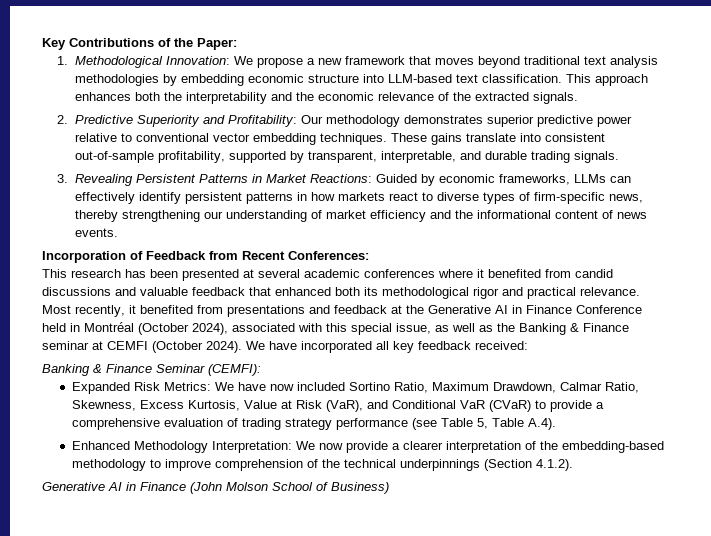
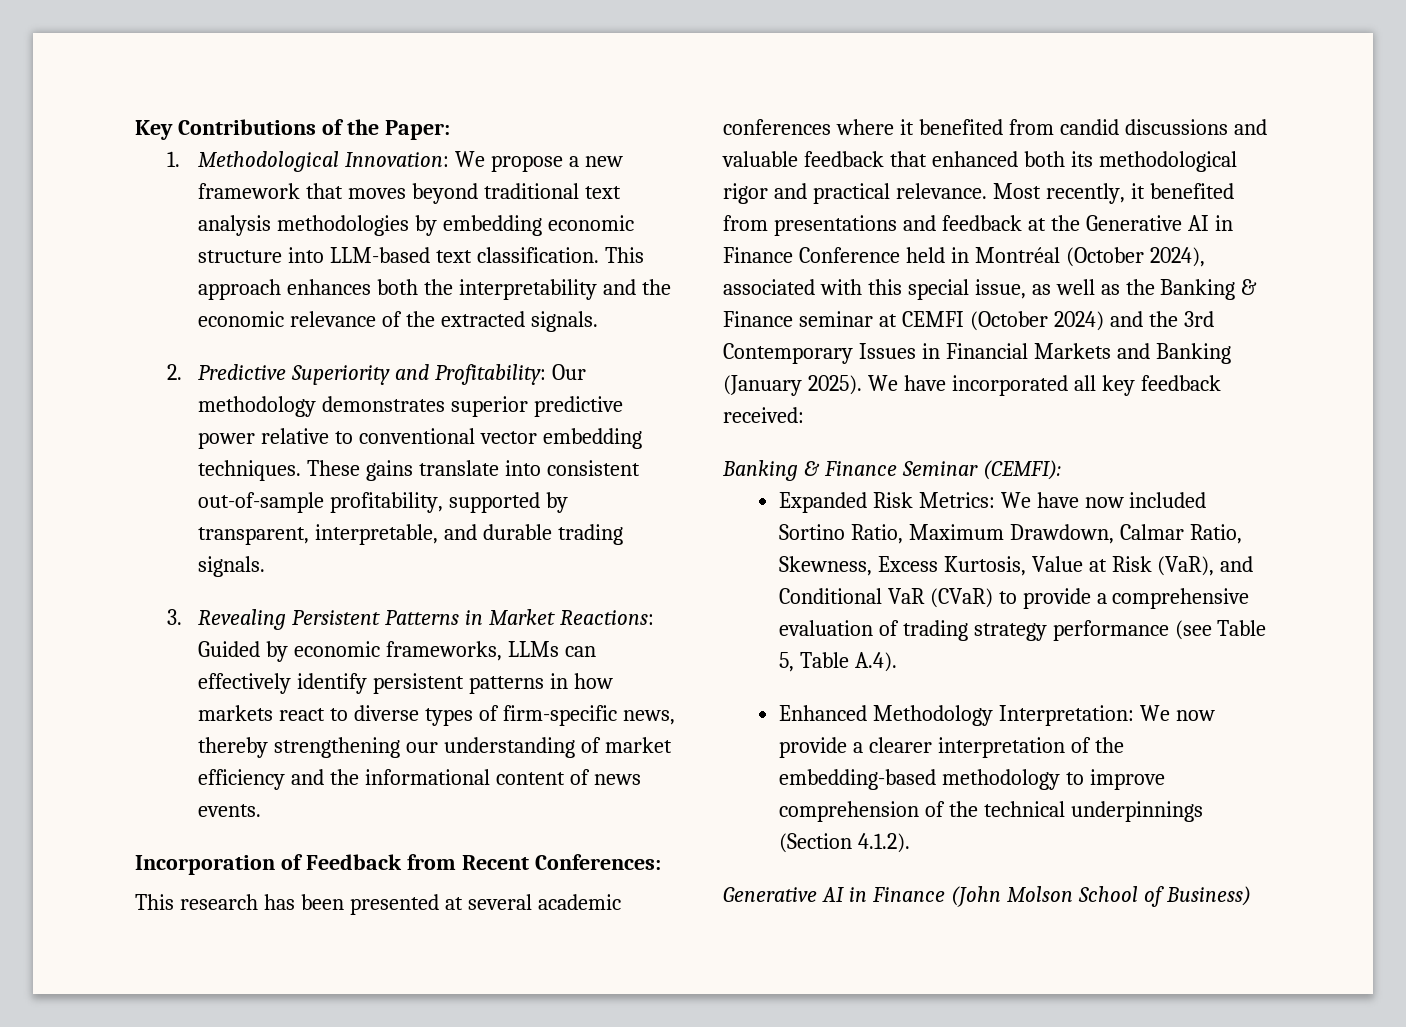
- Most recently, it benefited from presentations and feedback at the Generative AI in Finance Conference held in Montréal (October 2024), associated with this special issue, as well as the Banking & Finance seminar at CEMFI (October 2024).
+ Most recently, it benefited from presentations and feedback at the Generative AI in Finance Conference held in Montréal (October 2024), associated with this special issue, as well as the Banking & Finance seminar at CEMFI (October 2024) and the 3rd Contemporary Issues in Financial Markets and Banking (January 2025).

